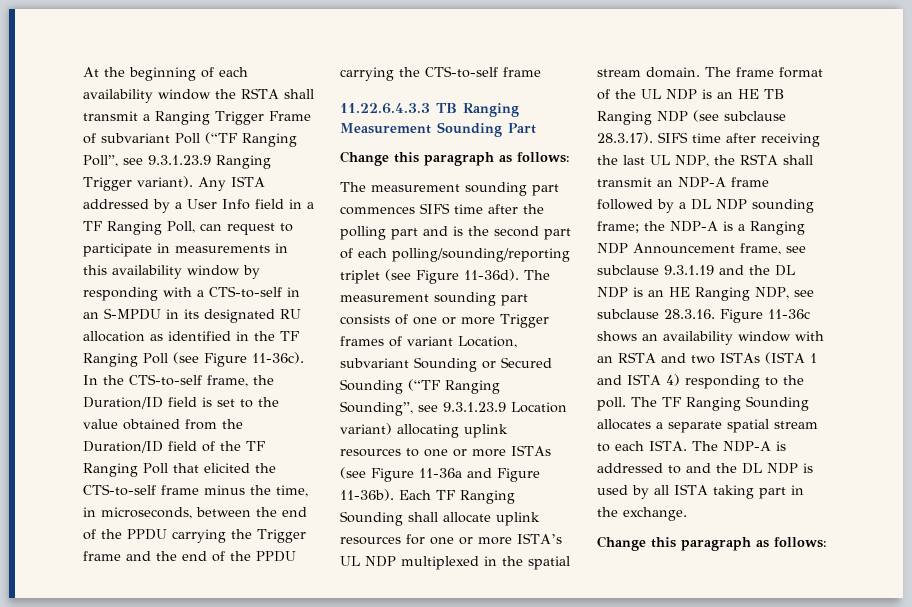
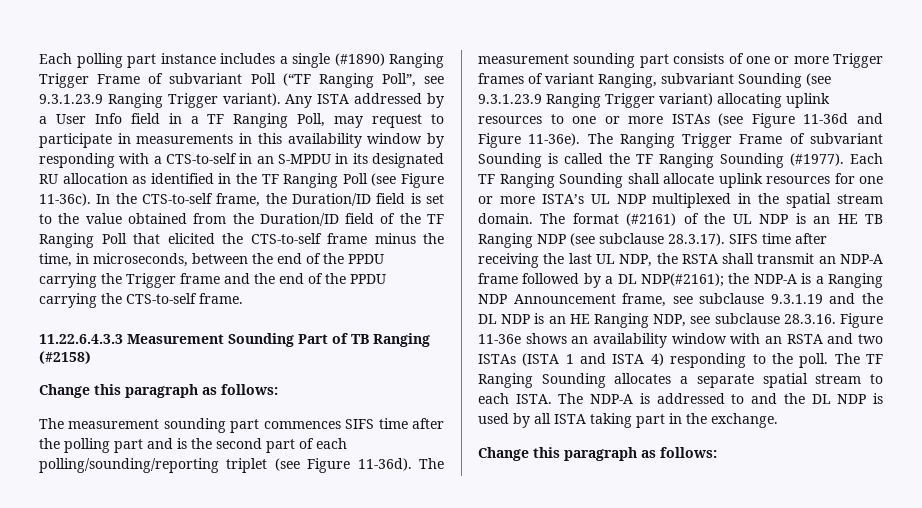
- At the beginning of each availability window the RSTA shall transmit a Ranging Trigger Frame of subvariant Poll (“TF Ranging Poll”, see 9.3.1.23.9 Ranging Trigger variant).
+ Each polling part instance includes a single (#1890) Ranging Trigger Frame of subvariant Poll (“TF Ranging Poll”, see 9.3.1.23.9 Ranging Trigger variant).
- Any ISTA addressed by a User Info field in a TF Ranging Poll, can request to participate in measurements in this availability window by responding with a CTS-to-self in an S-MPDU in its designated RU allocation as identified in the TF Ranging Poll (see Figure 11-36c).
+ Any ISTA addressed by a User Info field in a TF Ranging Poll, may request to participate in measurements in this availability window by responding with a CTS-to-self in an S-MPDU in its designated RU allocation as identified in the TF Ranging Poll (see Figure 11-36c).
- In the CTS-to-self frame, the Duration/ID field is set to the value obtained from the Duration/ID field of the TF Ranging Poll that elicited the CTS-to-self frame minus the time, in microseconds, between the end of the PPDU carrying the Trigger frame and the end of the PPDU carrying the CTS-to-self frame
+ In the CTS-to-self frame, the Duration/ID field is set to the value obtained from the Duration/ID field of the TF Ranging Poll that elicited the CTS-to-self frame minus the time, in microseconds, between the end of the PPDU carrying the Trigger frame and the end of the PPDU carrying the CTS-to-self frame.
- 11.22.6.4.3.3 TB Ranging Measurement Sounding Part
+ 11.22.6.4.3.3 Measurement Sounding Part of TB Ranging (#2158)
- The measurement sounding part consists of one or more Trigger frames of variant Location, subvariant Sounding or Secured Sounding (“TF Ranging Sounding”, see 9.3.1.23.9 Location variant) allocating uplink resources to one or more ISTAs (see Figure 11-36a and Figure 11-36b).
+ The measurement sounding part consists of one or more Trigger frames of variant Ranging, subvariant Sounding (see 9.3.1.23.9 Ranging Trigger variant) allocating uplink resources to one or more ISTAs (see Figure 11-36d and Figure 11-36e). The Ranging Trigger Frame of subvariant Sounding is called the TF Ranging Sounding (#1977).
- The frame format of the UL NDP is an HE TB Ranging NDP (see subclause 28.3.17). SIFS time after receiving the last UL NDP, the RSTA shall transmit an NDP-A frame followed by a DL NDP sounding frame;
+ The format (#2161) of the UL NDP is an HE TB Ranging NDP (see subclause 28.3.17). SIFS time after receiving the last UL NDP, the RSTA shall transmit an NDP-A frame followed by a DL NDP(#2161);
- the NDP-A is a Ranging NDP Announcement frame, see subclause 9.3.1.19 and the DL NDP is an HE Ranging NDP, see subclause 28.3.16. Figure 11-36c shows an availability window with an RSTA and two ISTAs (ISTA 1 and ISTA 4) responding to the poll.
+ the NDP-A is a Ranging NDP Announcement frame, see subclause 9.3.1.19 and the DL NDP is an HE Ranging NDP, see subclause 28.3.16. Figure 11-36e shows an availability window with an RSTA and two ISTAs (ISTA 1 and ISTA 4) responding to the poll.

